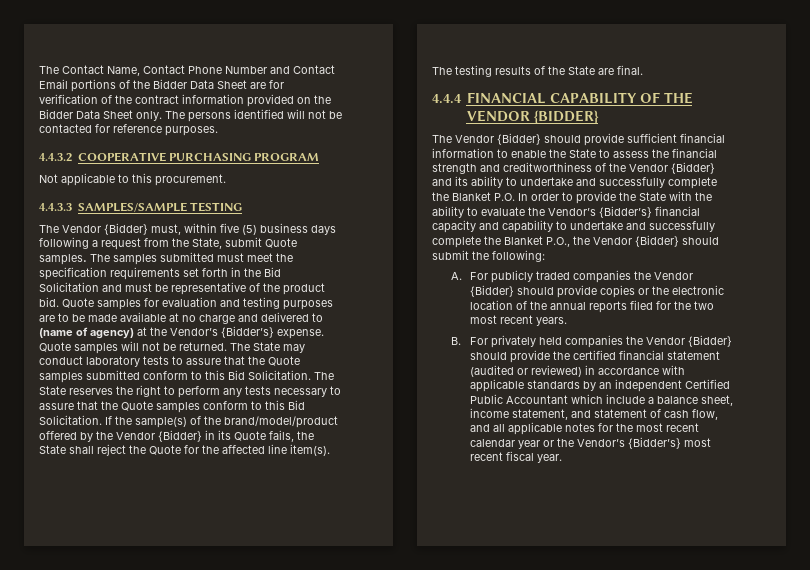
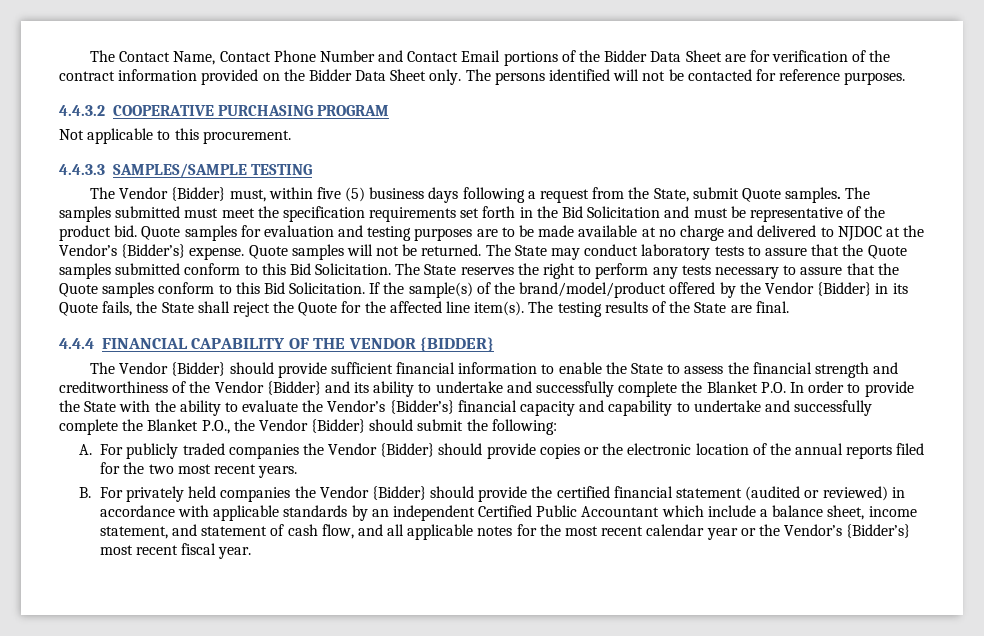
- Quote samples for evaluation and testing purposes are to be made available at no charge and delivered to (name of agency) at the Vendor’s {Bidder’s} expense.
+ Quote samples for evaluation and testing purposes are to be made available at no charge and delivered to NJDOC at the Vendor’s {Bidder’s} expense.

